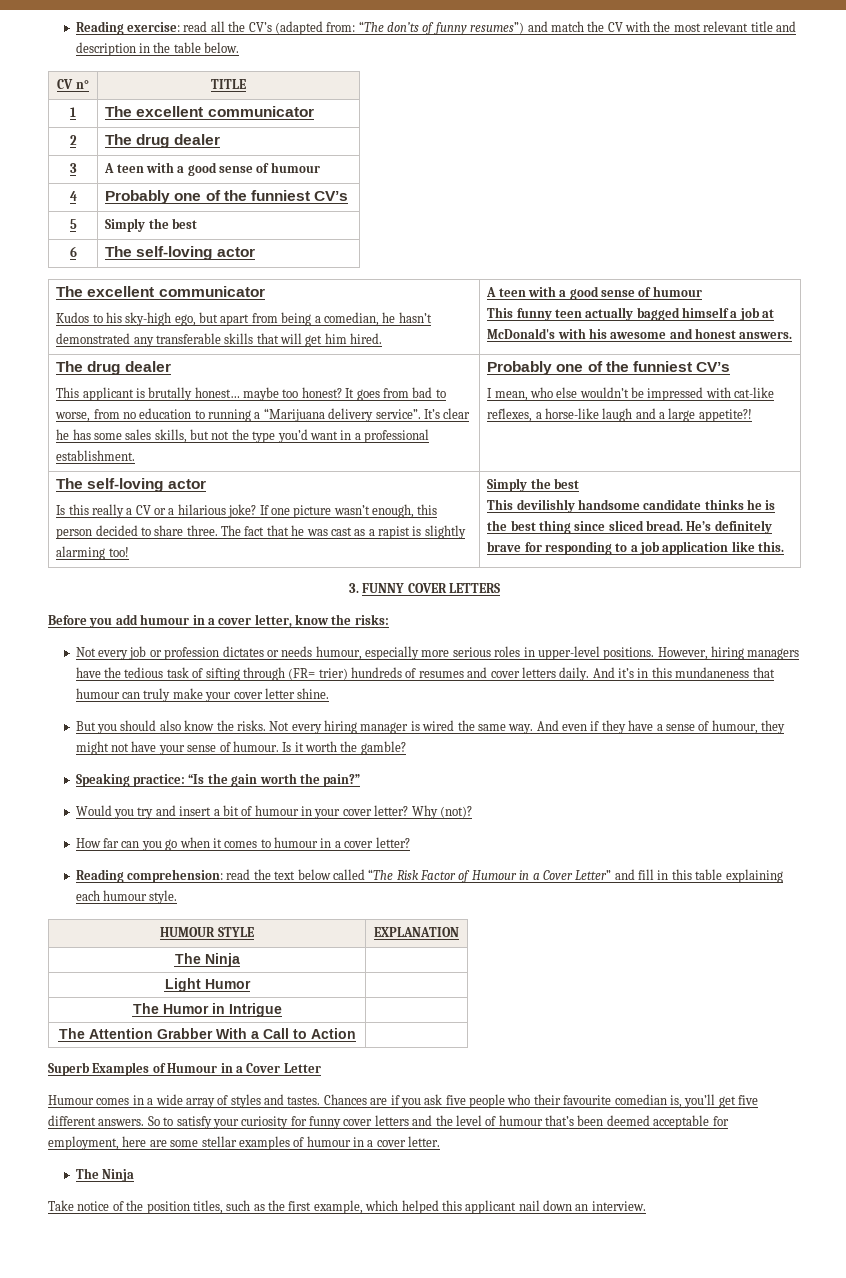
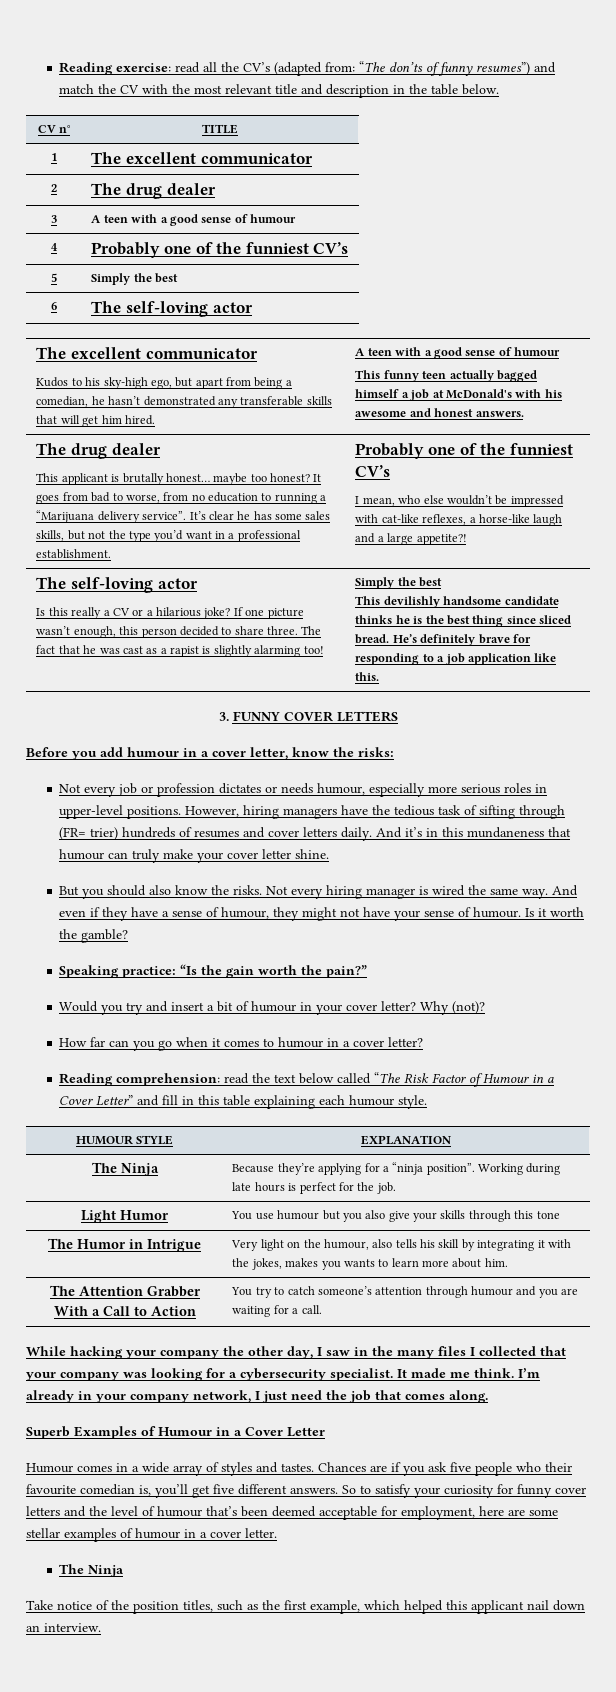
- The Ninja |
- Light Humor |
- The Humor in Intrigue |
+ The Ninja | Because they’re applying for a “ninja position”. Working during late hours is perfect for the job.
+ Light Humor | You use humour but you also give your skills through this tone
+ The Humor in Intrigue | Very light on the humour, also tells his skill by integrating it with the jokes, makes you wants to learn more about him.
- The Attention Grabber With a Call to Action |
+ The Attention Grabber With a Call to Action | You try to catch someone’s attention through humour and you are waiting for a call.
+ While hacking your company the other day, I saw in the many files I collected that your company was looking for a cybersecurity specialist. It made me think. I’m already in your company network, I just need the job that comes along.

